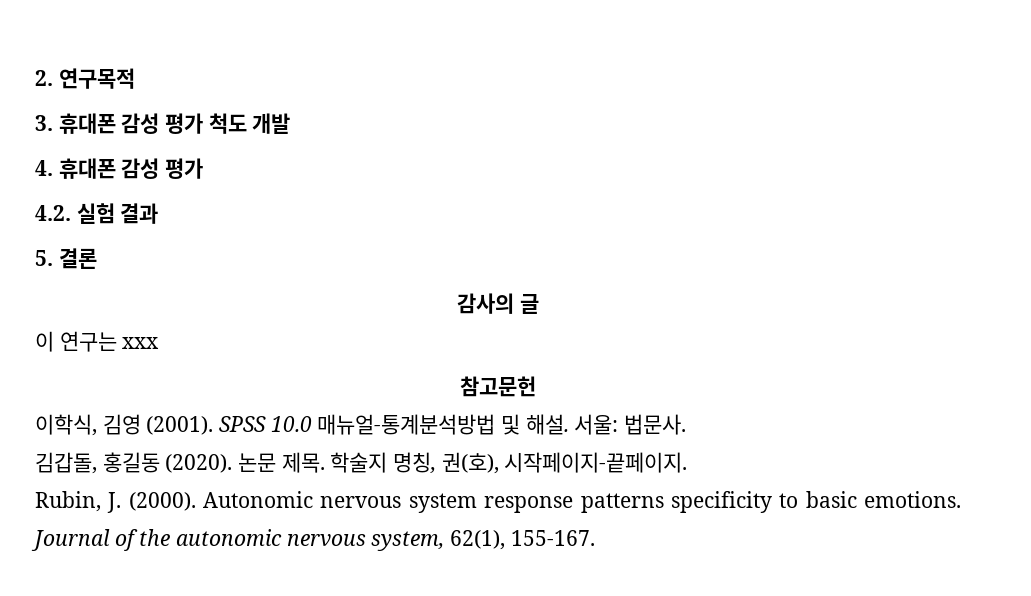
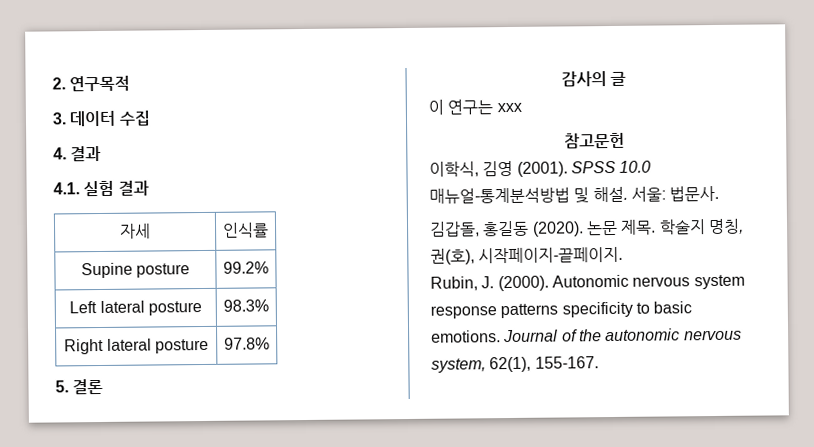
- 3. 휴대폰 감성 평가 척도 개발
- 4. 휴대폰 감성 평가
- 4.2. 실험 결과
+ 3. 데이터 수집
+ 4. 결과
+ 4.1. 실험 결과
+ 자세 | 인식률
+ Supine posture | 99.2%
+ Left lateral posture | 98.3%
+ Right lateral posture | 97.8%

